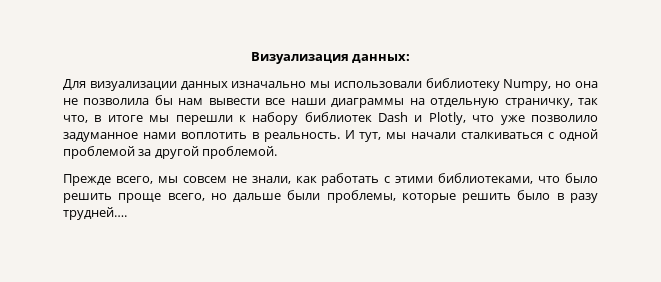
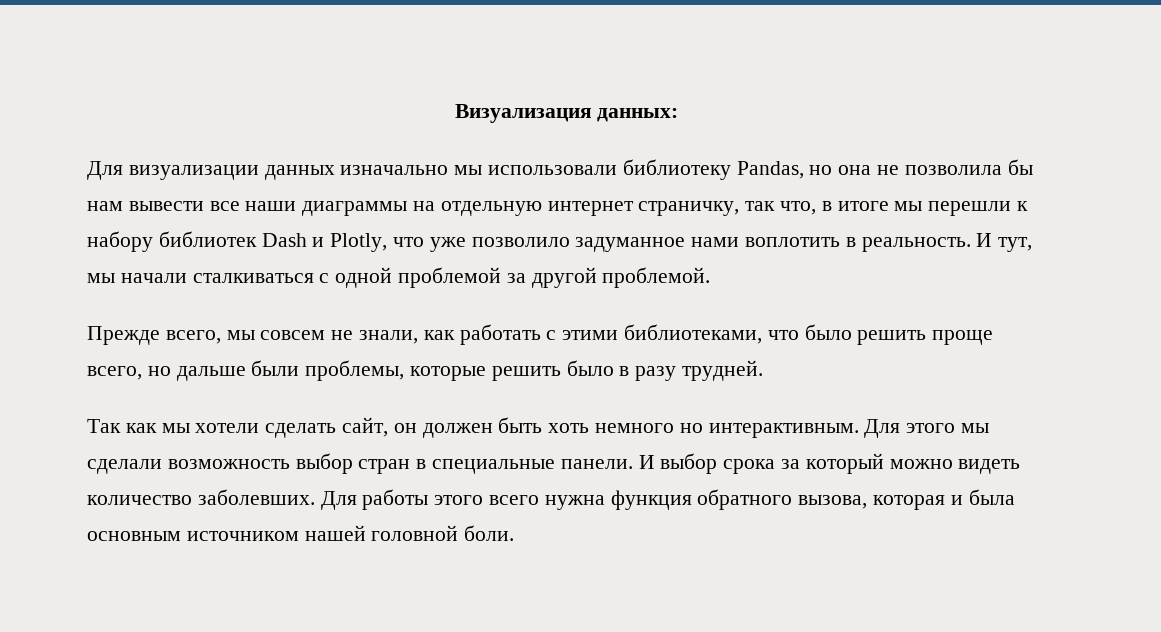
- Для визуализации данных изначально мы использовали библиотеку Numpy, но она не позволила бы нам вывести все наши диаграммы на отдельную страничку, так что, в итоге мы перешли к набору библиотек Dash и Plotly, что уже позволило задуманное нами воплотить в реальность.
+ Для визуализации данных изначально мы использовали библиотеку Pandas, но она не позволила бы нам вывести все наши диаграммы на отдельную интернет страничку, так что, в итоге мы перешли к набору библиотек Dash и Plotly, что уже позволило задуманное нами воплотить в реальность.
- Прежде всего, мы совсем не знали, как работать с этими библиотеками, что было решить проще всего, но дальше были проблемы, которые решить было в разу трудней….
+ Прежде всего, мы совсем не знали, как работать с этими библиотеками, что было решить проще всего, но дальше были проблемы, которые решить было в разу трудней.
+ Так как мы хотели сделать сайт, он должен быть хоть немного но интерактивным. Для этого мы сделали возможность выбор стран в специальные панели. И выбор срока за который можно видеть количество заболевших. Для работы этого всего нужна функция обратного вызова, которая и была основным источником нашей головной боли.

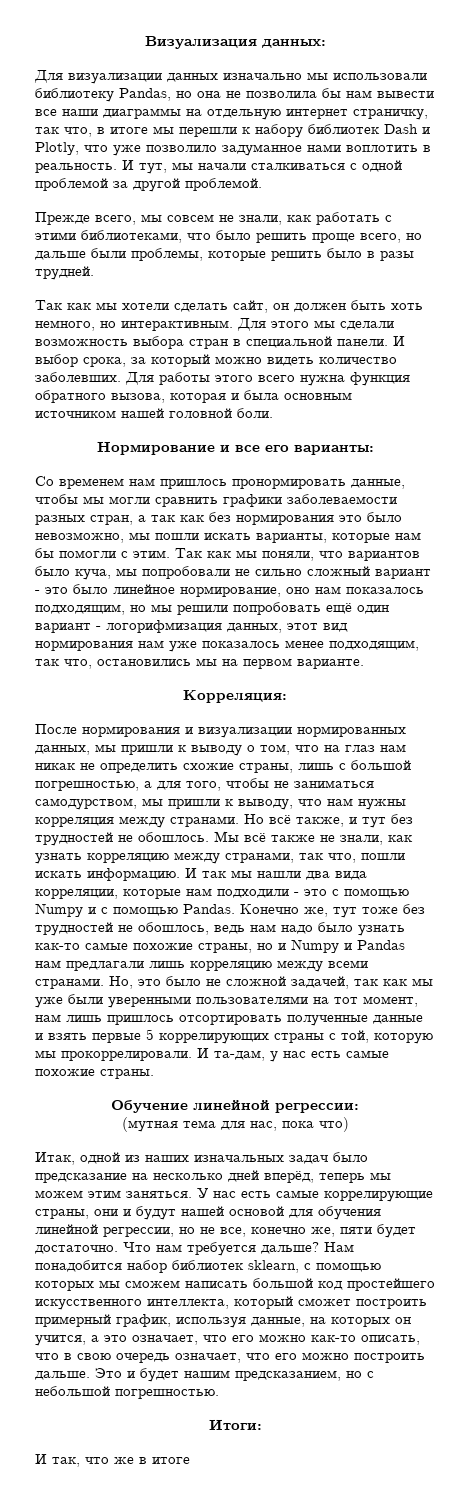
- Прежде всего, мы совсем не знали, как работать с этими библиотеками, что было решить проще всего, но дальше были проблемы, которые решить было в разу трудней.
+ Прежде всего, мы совсем не знали, как работать с этими библиотеками, что было решить проще всего, но дальше были проблемы, которые решить было в разы трудней.
- Так как мы хотели сделать сайт, он должен быть хоть немного но интерактивным.
+ Так как мы хотели сделать сайт, он должен быть хоть немного, но интерактивным.
- Для этого мы сделали возможность выбор стран в специальные панели.
+ Для этого мы сделали возможность выбора стран в специальной панели.
- И выбор срока за который можно видеть количество заболевших.
+ И выбор срока, за который можно видеть количество заболевших.
+ Нормирование и все его варианты:
+ Со временем нам пришлось пронормировать данные, чтобы мы могли сравнить графики заболеваемости разных стран, а так как без нормирования это было невозможно, мы пошли искать варианты, которые нам бы помогли с этим. Так как мы поняли, что вариантов было куча, мы попробовали не сильно сложный вариант - это было линейное нормирование, оно нам показалось подходящим, но мы решили попробовать ещё один вариант - логорифмизация данных, этот вид нормирования нам уже показалось менее подходящим, так что, остановились мы на первом варианте.
+ Корреляция:
+ После нормирования и визуализации нормированных данных, мы пришли к выводу о том, что на глаз нам никак не определить схожие страны, лишь с большой погрешностью, а для того, чтобы не заниматься самодурством, мы пришли к выводу, что нам нужны корреляция между странами. Но всё также, и тут без трудностей не обошлось. Мы всё также не знали, как узнать корреляцию между странами, так что, пошли искать информацию. И так мы нашли два вида корреляции, которые нам подходили - это с помощью Numpy и с помощью Pandas. Конечно же, тут тоже без трудностей не обошлось, ведь нам надо было узнать как-то самые похожие страны, но и Numpy и Pandas нам предлагали лишь корреляцию между всеми странами. Но, это было не сложной задачей, так как мы уже были уверенными пользователями на тот момент, нам лишь пришлось отсортировать полученные данные и взять первые 5 коррелирующих страны с той, которую мы прокоррелировали. И та-дам, у нас есть самые похожие страны.
+ Обучение линейной регрессии:
+ (мутная тема для нас, пока что)
+ Итак, одной из наших изначальных задач было предсказание на несколько дней вперёд, теперь мы можем этим заняться. У нас есть самые коррелирующие страны, они и будут нашей основой для обучения линейной регрессии, но не все, конечно же, пяти будет достаточно. Что нам требуется дальше? Нам понадобится набор библиотек sklearn, с помощью которых мы сможем написать большой код простейшего искусственного интеллекта, который сможет построить примерный график, используя данные, на которых он учится, а это означает, что его можно как-то описать, что в свою очередь означает, что его можно построить дальше. Это и будет нашим предсказанием, но с небольшой погрешностью.
+ Итоги:
+ И так, что же в итоге

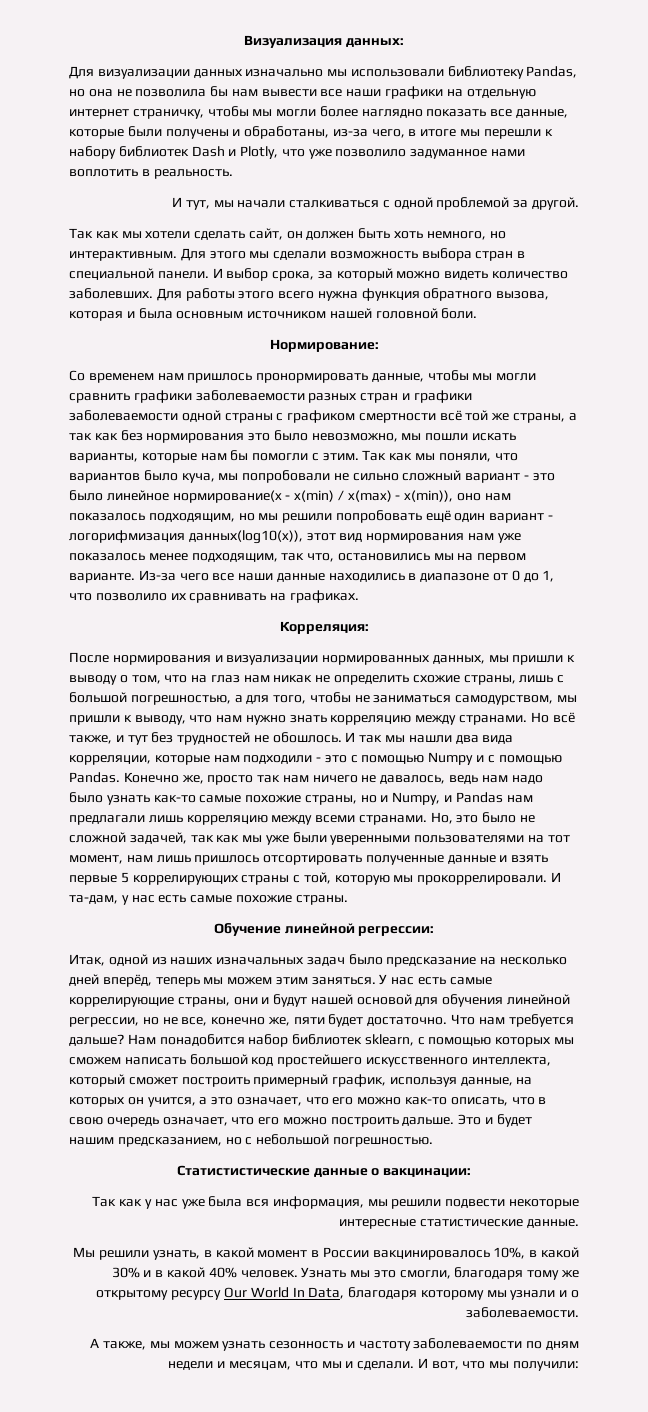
- Для визуализации данных изначально мы использовали библиотеку Pandas, но она не позволила бы нам вывести все наши диаграммы на отдельную интернет страничку, так что, в итоге мы перешли к набору библиотек Dash и Plotly, что уже позволило задуманное нами воплотить в реальность. И тут, мы начали сталкиваться с одной проблемой за другой проблемой.
- Прежде всего, мы совсем не знали, как работать с этими библиотеками, что было решить проще всего, но дальше были проблемы, которые решить было в разы трудней.
+ Для визуализации данных изначально мы использовали библиотеку Pandas, но она не позволила бы нам вывести все наши графики на отдельную интернет страничку, чтобы мы могли более наглядно показать все данные, которые были получены и обработаны, из-за чего, в итоге мы перешли к набору библиотек Dash и Plotly, что уже позволило задуманное нами воплотить в реальность.
+ И тут, мы начали сталкиваться с одной проблемой за другой.
- Нормирование и все его варианты:
+ Нормирование:
- Со временем нам пришлось пронормировать данные, чтобы мы могли сравнить графики заболеваемости разных стран, а так как без нормирования это было невозможно, мы пошли искать варианты, которые нам бы помогли с этим.
+ Со временем нам пришлось пронормировать данные, чтобы мы могли сравнить графики заболеваемости разных стран и графики заболеваемости одной страны с графиком смертности всё той же страны, а так как без нормирования это было невозможно, мы пошли искать варианты, которые нам бы помогли с этим.
- Так как мы поняли, что вариантов было куча, мы попробовали не сильно сложный вариант - это было линейное нормирование, оно нам показалось подходящим, но мы решили попробовать ещё один вариант - логорифмизация данных, этот вид нормирования нам уже показалось менее подходящим, так что, остановились мы на первом варианте.
+ Так как мы поняли, что вариантов было куча, мы попробовали не сильно сложный вариант - это было линейное нормирование(x - x(min) / x(max) - x(min)), оно нам показалось подходящим, но мы решили попробовать ещё один вариант - логорифмизация данных(log10(x)), этот вид нормирования нам уже показалось менее подходящим, так что, остановились мы на первом варианте. Из-за чего все наши данные находились в диапазоне от 0 до 1, что позволило их сравнивать на графиках.
- После нормирования и визуализации нормированных данных, мы пришли к выводу о том, что на глаз нам никак не определить схожие страны, лишь с большой погрешностью, а для того, чтобы не заниматься самодурством, мы пришли к выводу, что нам нужны корреляция между странами.
+ После нормирования и визуализации нормированных данных, мы пришли к выводу о том, что на глаз нам никак не определить схожие страны, лишь с большой погрешностью, а для того, чтобы не заниматься самодурством, мы пришли к выводу, что нам нужно знать корреляцию между странами.
- Мы всё также не знали, как узнать корреляцию между странами, так что, пошли искать информацию.
- Конечно же, тут тоже без трудностей не обошлось, ведь нам надо было узнать как-то самые похожие страны, но и Numpy и Pandas нам предлагали лишь корреляцию между всеми странами.
+ Конечно же, просто так нам ничего не давалось, ведь нам надо было узнать как-то самые похожие страны, но и Numpy, и Pandas нам предлагали лишь корреляцию между всеми странами.
- (мутная тема для нас, пока что)
- Итоги:
- И так, что же в итоге
+ Статистистические данные о вакцинации:
+ Так как у нас уже была вся информация, мы решили подвести некоторые интересные статистические данные.
+ Мы решили узнать, в какой момент в России вакцинировалось 10%, в какой 30% и в какой 40% человек. Узнать мы это смогли, благодаря тому же открытому ресурсу Our World In Data, благодаря которому мы узнали и о заболеваемости.
+ А также, мы можем узнать сезонность и частоту заболеваемости по дням недели и месяцам, что мы и сделали. И вот, что мы получили:

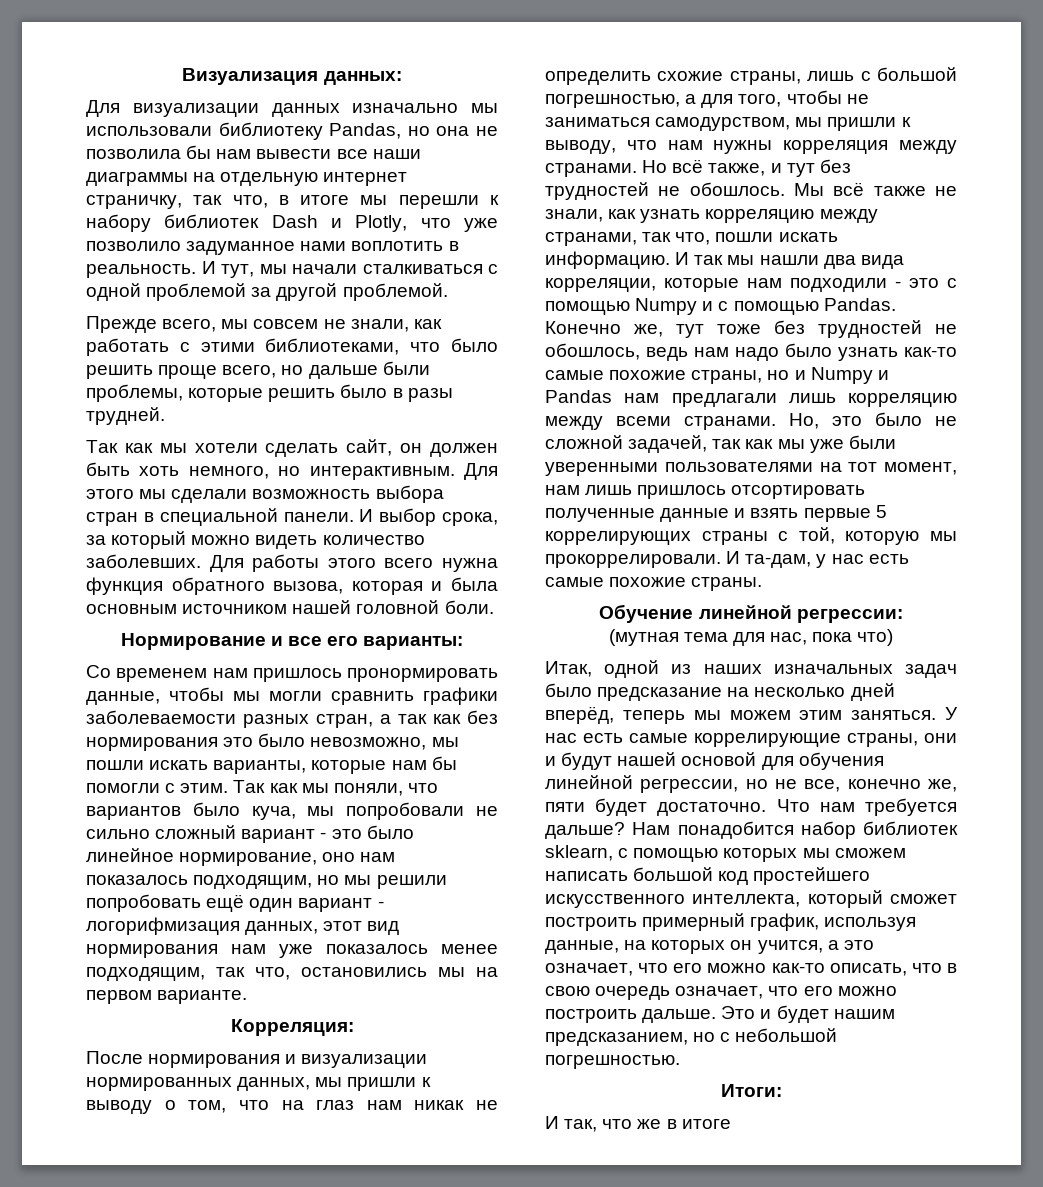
- Для визуализации данных изначально мы использовали библиотеку Pandas, но она не позволила бы нам вывести все наши графики на отдельную интернет страничку, чтобы мы могли более наглядно показать все данные, которые были получены и обработаны, из-за чего, в итоге мы перешли к набору библиотек Dash и Plotly, что уже позволило задуманное нами воплотить в реальность.
- И тут, мы начали сталкиваться с одной проблемой за другой.
+ Для визуализации данных изначально мы использовали библиотеку Pandas, но она не позволила бы нам вывести все наши диаграммы на отдельную интернет страничку, так что, в итоге мы перешли к набору библиотек Dash и Plotly, что уже позволило задуманное нами воплотить в реальность. И тут, мы начали сталкиваться с одной проблемой за другой проблемой.
+ Прежде всего, мы совсем не знали, как работать с этими библиотеками, что было решить проще всего, но дальше были проблемы, которые решить было в разы трудней.
- Нормирование:
+ Нормирование и все его варианты:
- Со временем нам пришлось пронормировать данные, чтобы мы могли сравнить графики заболеваемости разных стран и графики заболеваемости одной страны с графиком смертности всё той же страны, а так как без нормирования это было невозможно, мы пошли искать варианты, которые нам бы помогли с этим.
+ Со временем нам пришлось пронормировать данные, чтобы мы могли сравнить графики заболеваемости разных стран, а так как без нормирования это было невозможно, мы пошли искать варианты, которые нам бы помогли с этим.
- Так как мы поняли, что вариантов было куча, мы попробовали не сильно сложный вариант - это было линейное нормирование(x - x(min) / x(max) - x(min)), оно нам показалось подходящим, но мы решили попробовать ещё один вариант - логорифмизация данных(log10(x)), этот вид нормирования нам уже показалось менее подходящим, так что, остановились мы на первом варианте. Из-за чего все наши данные находились в диапазоне от 0 до 1, что позволило их сравнивать на графиках.
+ Так как мы поняли, что вариантов было куча, мы попробовали не сильно сложный вариант - это было линейное нормирование, оно нам показалось подходящим, но мы решили попробовать ещё один вариант - логорифмизация данных, этот вид нормирования нам уже показалось менее подходящим, так что, остановились мы на первом варианте.
- После нормирования и визуализации нормированных данных, мы пришли к выводу о том, что на глаз нам никак не определить схожие страны, лишь с большой погрешностью, а для того, чтобы не заниматься самодурством, мы пришли к выводу, что нам нужно знать корреляцию между странами.
+ После нормирования и визуализации нормированных данных, мы пришли к выводу о том, что на глаз нам никак не определить схожие страны, лишь с большой погрешностью, а для того, чтобы не заниматься самодурством, мы пришли к выводу, что нам нужны корреляция между странами.
+ Мы всё также не знали, как узнать корреляцию между странами, так что, пошли искать информацию.
- Конечно же, просто так нам ничего не давалось, ведь нам надо было узнать как-то самые похожие страны, но и Numpy, и Pandas нам предлагали лишь корреляцию между всеми странами.
+ Конечно же, тут тоже без трудностей не обошлось, ведь нам надо было узнать как-то самые похожие страны, но и Numpy и Pandas нам предлагали лишь корреляцию между всеми странами.
+ (мутная тема для нас, пока что)
- Статистистические данные о вакцинации:
- Так как у нас уже была вся информация, мы решили подвести некоторые интересные статистические данные.
- Мы решили узнать, в какой момент в России вакцинировалось 10%, в какой 30% и в какой 40% человек. Узнать мы это смогли, благодаря тому же открытому ресурсу Our World In Data, благодаря которому мы узнали и о заболеваемости.
- А также, мы можем узнать сезонность и частоту заболеваемости по дням недели и месяцам, что мы и сделали. И вот, что мы получили:
+ Итоги:
+ И так, что же в итоге

